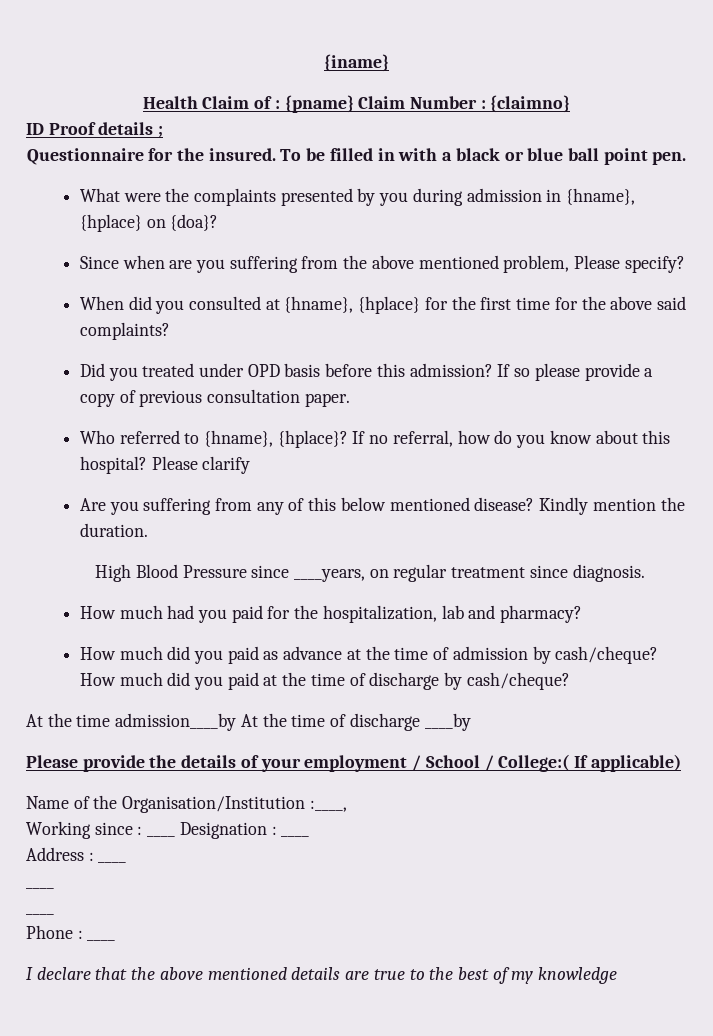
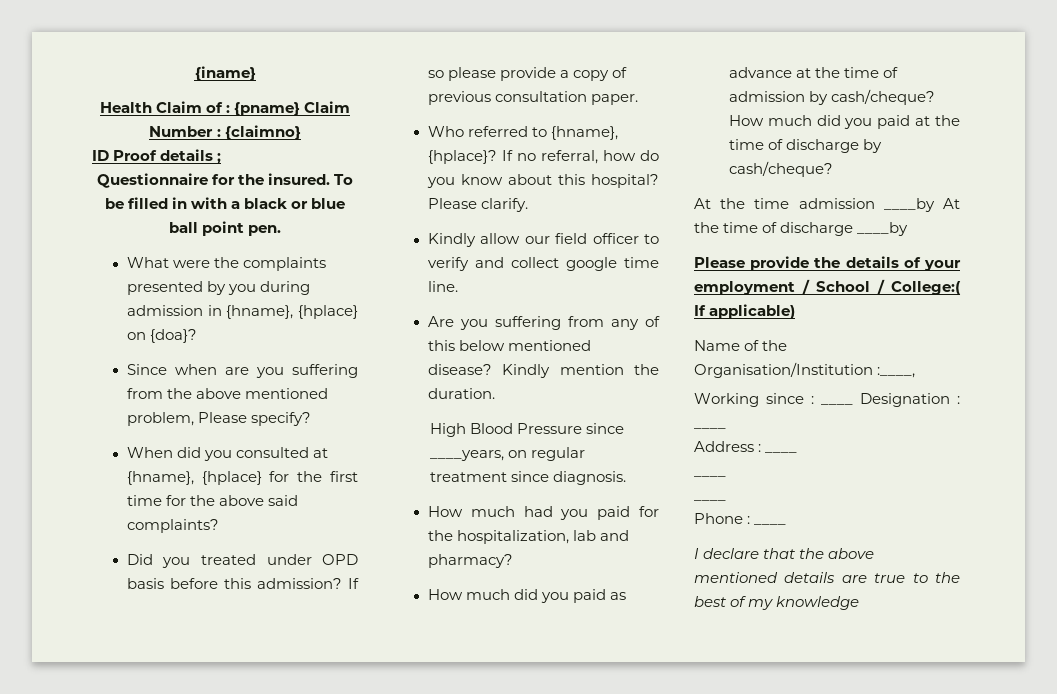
- Please clarify
+ Please clarify.
+ Kindly allow our field officer to verify and collect google time line.
- At the time admission____by At the time of discharge ____by
+ At the time admission ____by At the time of discharge ____by

